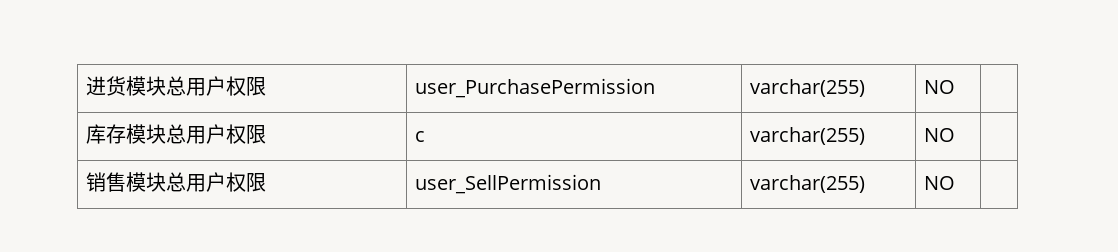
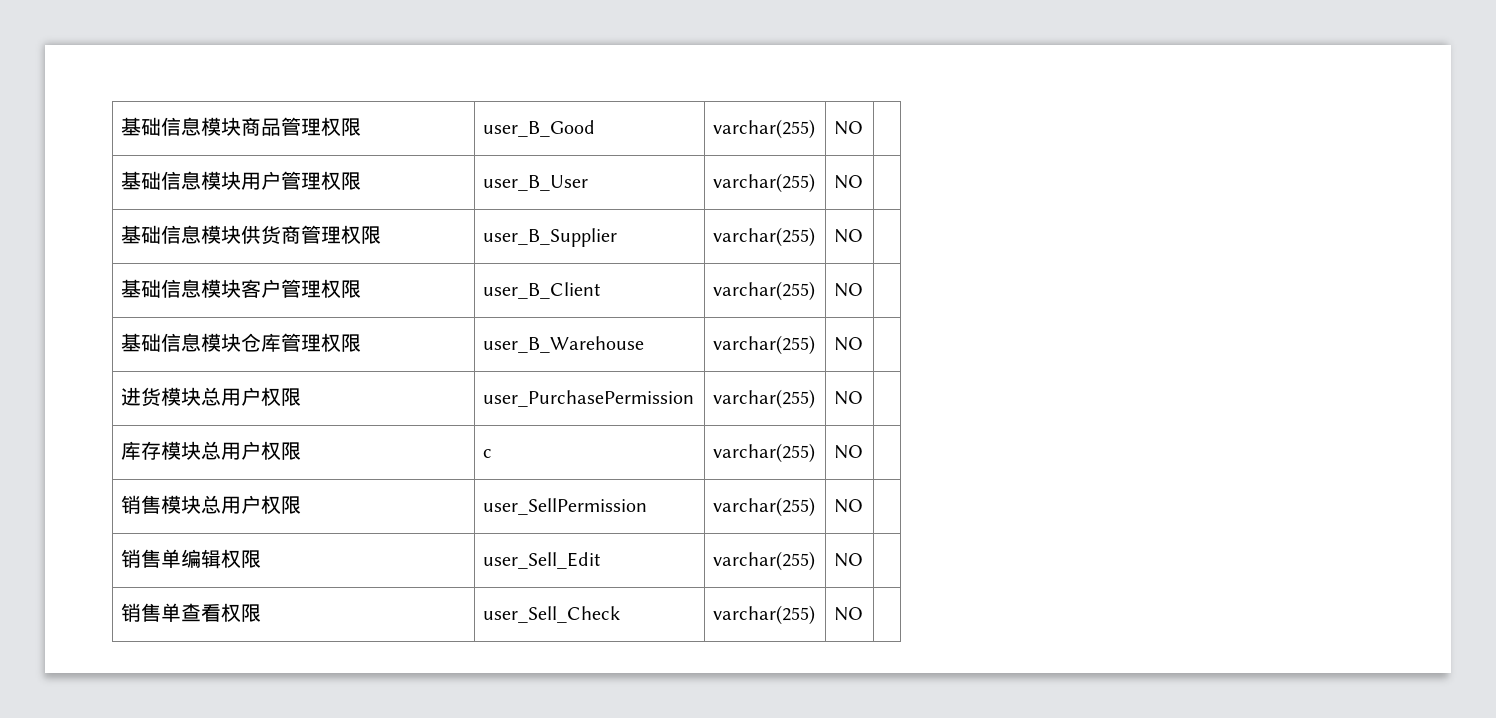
+ 基础信息模块商品管理权限 | user_B_Good | varchar(255) | NO |
+ 基础信息模块用户管理权限 | user_B_User | varchar(255) | NO |
+ 基础信息模块供货商管理权限 | user_B_Supplier | varchar(255) | NO |
+ 基础信息模块客户管理权限 | user_B_Client | varchar(255) | NO |
+ 基础信息模块仓库管理权限 | user_B_Warehouse | varchar(255) | NO |
+ 销售单编辑权限 | user_Sell_Edit | varchar(255) | NO |
+ 销售单查看权限 | user_Sell_Check | varchar(255) | NO |

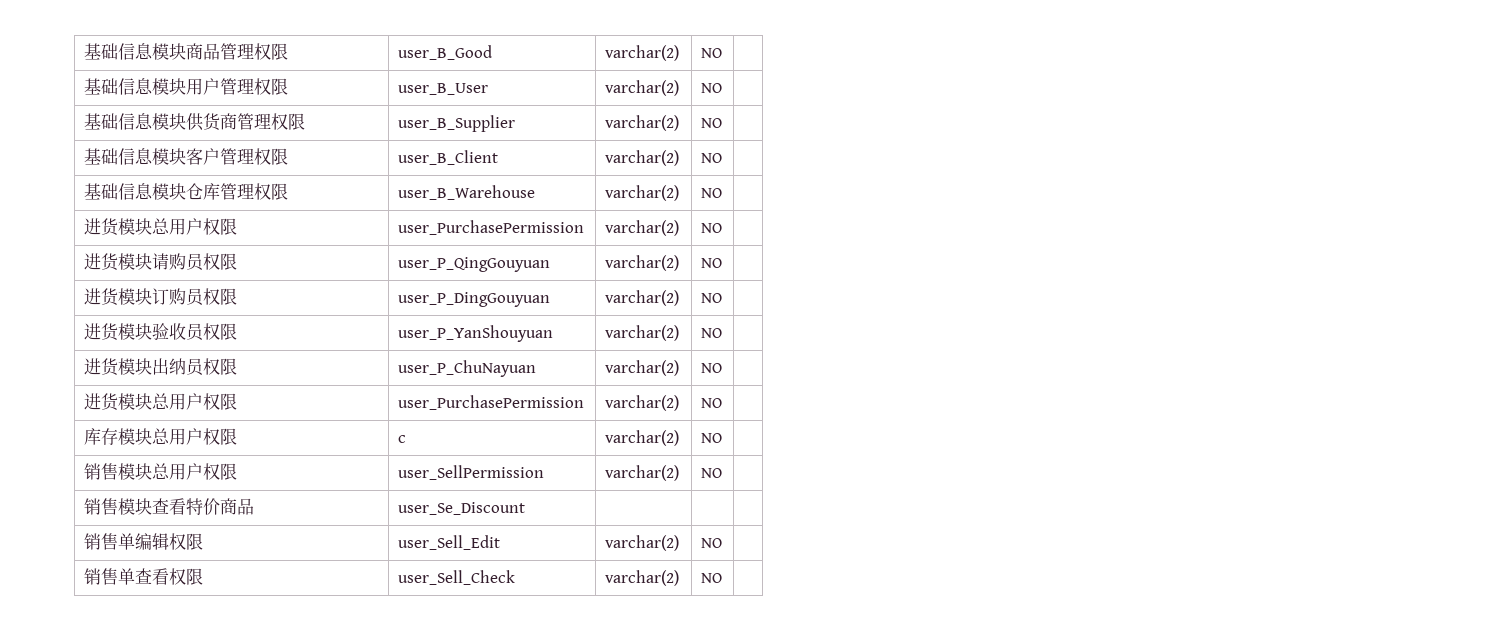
- 基础信息模块商品管理权限 | user_B_Good | varchar(255) | NO |
+ 基础信息模块商品管理权限 | user_B_Good | varchar(2) | NO |
- 基础信息模块用户管理权限 | user_B_User | varchar(255) | NO |
+ 基础信息模块用户管理权限 | user_B_User | varchar(2) | NO |
- 基础信息模块供货商管理权限 | user_B_Supplier | varchar(255) | NO |
+ 基础信息模块供货商管理权限 | user_B_Supplier | varchar(2) | NO |
- 基础信息模块客户管理权限 | user_B_Client | varchar(255) | NO |
+ 基础信息模块客户管理权限 | user_B_Client | varchar(2) | NO |
- 基础信息模块仓库管理权限 | user_B_Warehouse | varchar(255) | NO |
- 进货模块总用户权限 | user_PurchasePermission | varchar(255) | NO |
+ 基础信息模块仓库管理权限 | user_B_Warehouse | varchar(2) | NO |
+ 进货模块总用户权限 | user_PurchasePermission | varchar(2) | NO |
+ 进货模块请购员权限 | user_P_QingGouyuan | varchar(2) | NO |
+ 进货模块订购员权限 | user_P_DingGouyuan | varchar(2) | NO |
+ 进货模块验收员权限 | user_P_YanShouyuan | varchar(2) | NO |
+ 进货模块出纳员权限 | user_P_ChuNayuan | varchar(2) | NO |
+ 进货模块总用户权限 | user_PurchasePermission | varchar(2) | NO |
- 库存模块总用户权限 | c | varchar(255) | NO |
+ 库存模块总用户权限 | c | varchar(2) | NO |
- 销售模块总用户权限 | user_SellPermission | varchar(255) | NO |
+ 销售模块总用户权限 | user_SellPermission | varchar(2) | NO |
+ 销售模块查看特价商品 | user_Se_Discount | | |
- 销售单编辑权限 | user_Sell_Edit | varchar(255) | NO |
+ 销售单编辑权限 | user_Sell_Edit | varchar(2) | NO |
- 销售单查看权限 | user_Sell_Check | varchar(255) | NO |
+ 销售单查看权限 | user_Sell_Check | varchar(2) | NO |

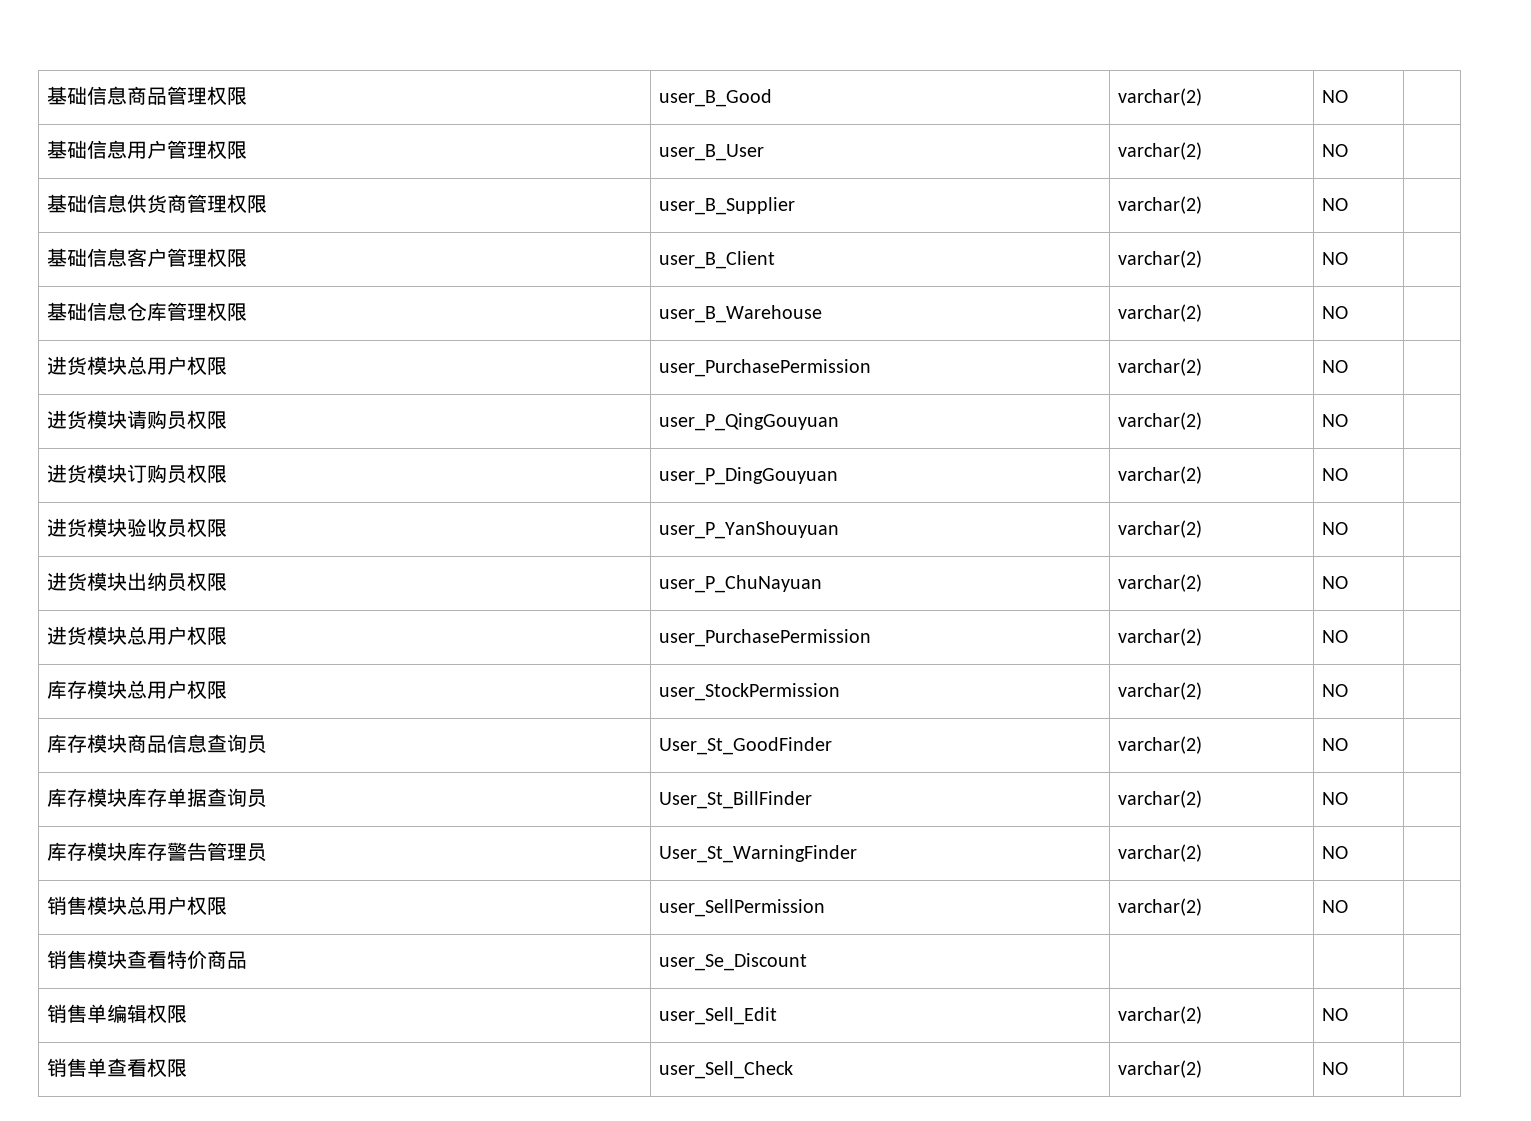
- 基础信息模块商品管理权限 | user_B_Good | varchar(2) | NO |
+ 基础信息商品管理权限 | user_B_Good | varchar(2) | NO |
- 基础信息模块用户管理权限 | user_B_User | varchar(2) | NO |
+ 基础信息用户管理权限 | user_B_User | varchar(2) | NO |
- 基础信息模块供货商管理权限 | user_B_Supplier | varchar(2) | NO |
+ 基础信息供货商管理权限 | user_B_Supplier | varchar(2) | NO |
- 基础信息模块客户管理权限 | user_B_Client | varchar(2) | NO |
+ 基础信息客户管理权限 | user_B_Client | varchar(2) | NO |
- 基础信息模块仓库管理权限 | user_B_Warehouse | varchar(2) | NO |
+ 基础信息仓库管理权限 | user_B_Warehouse | varchar(2) | NO |
- 库存模块总用户权限 | c | varchar(2) | NO |
+ 库存模块总用户权限 | user_StockPermission | varchar(2) | NO |
+ 库存模块商品信息查询员 | User_St_GoodFinder | varchar(2) | NO |
+ 库存模块库存单据查询员 | User_St_BillFinder | varchar(2) | NO |
+ 库存模块库存警告管理员 | User_St_WarningFinder | varchar(2) | NO |

